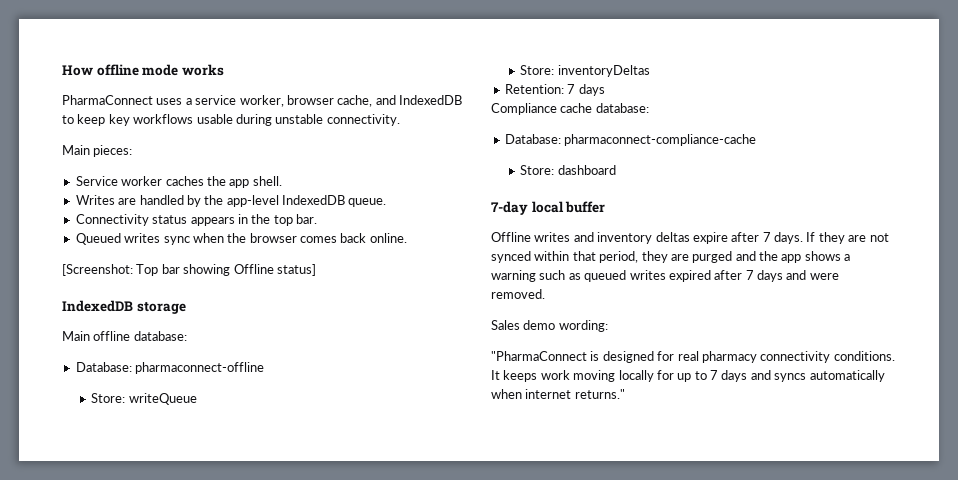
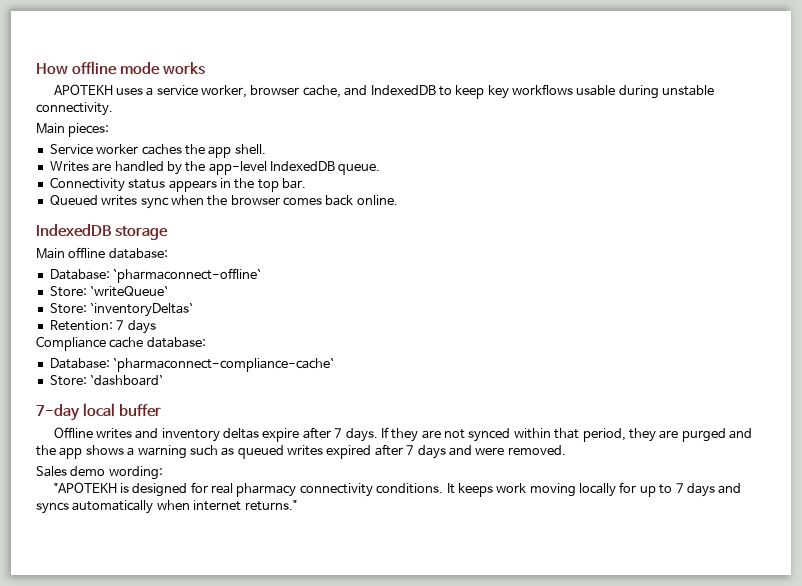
- PharmaConnect uses a service worker, browser cache, and IndexedDB to keep key workflows usable during unstable connectivity.
+ APOTEKH uses a service worker, browser cache, and IndexedDB to keep key workflows usable during unstable connectivity.
- [Screenshot: Top bar showing Offline status]
- Database: pharmaconnect-offline
- Store: writeQueue
- Store: inventoryDeltas
+ Database: `pharmaconnect-offline`
+ Store: `writeQueue`
+ Store: `inventoryDeltas`
- Database: pharmaconnect-compliance-cache
- Store: dashboard
+ Database: `pharmaconnect-compliance-cache`
+ Store: `dashboard`
- "PharmaConnect is designed for real pharmacy connectivity conditions.
+ "APOTEKH is designed for real pharmacy connectivity conditions.

